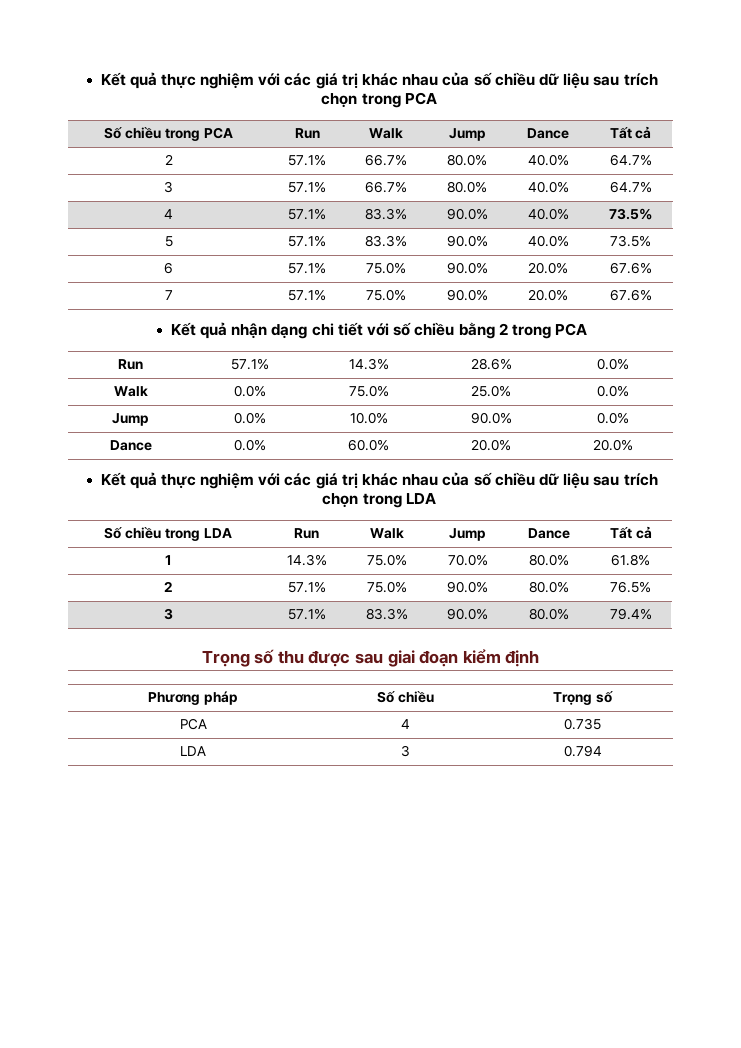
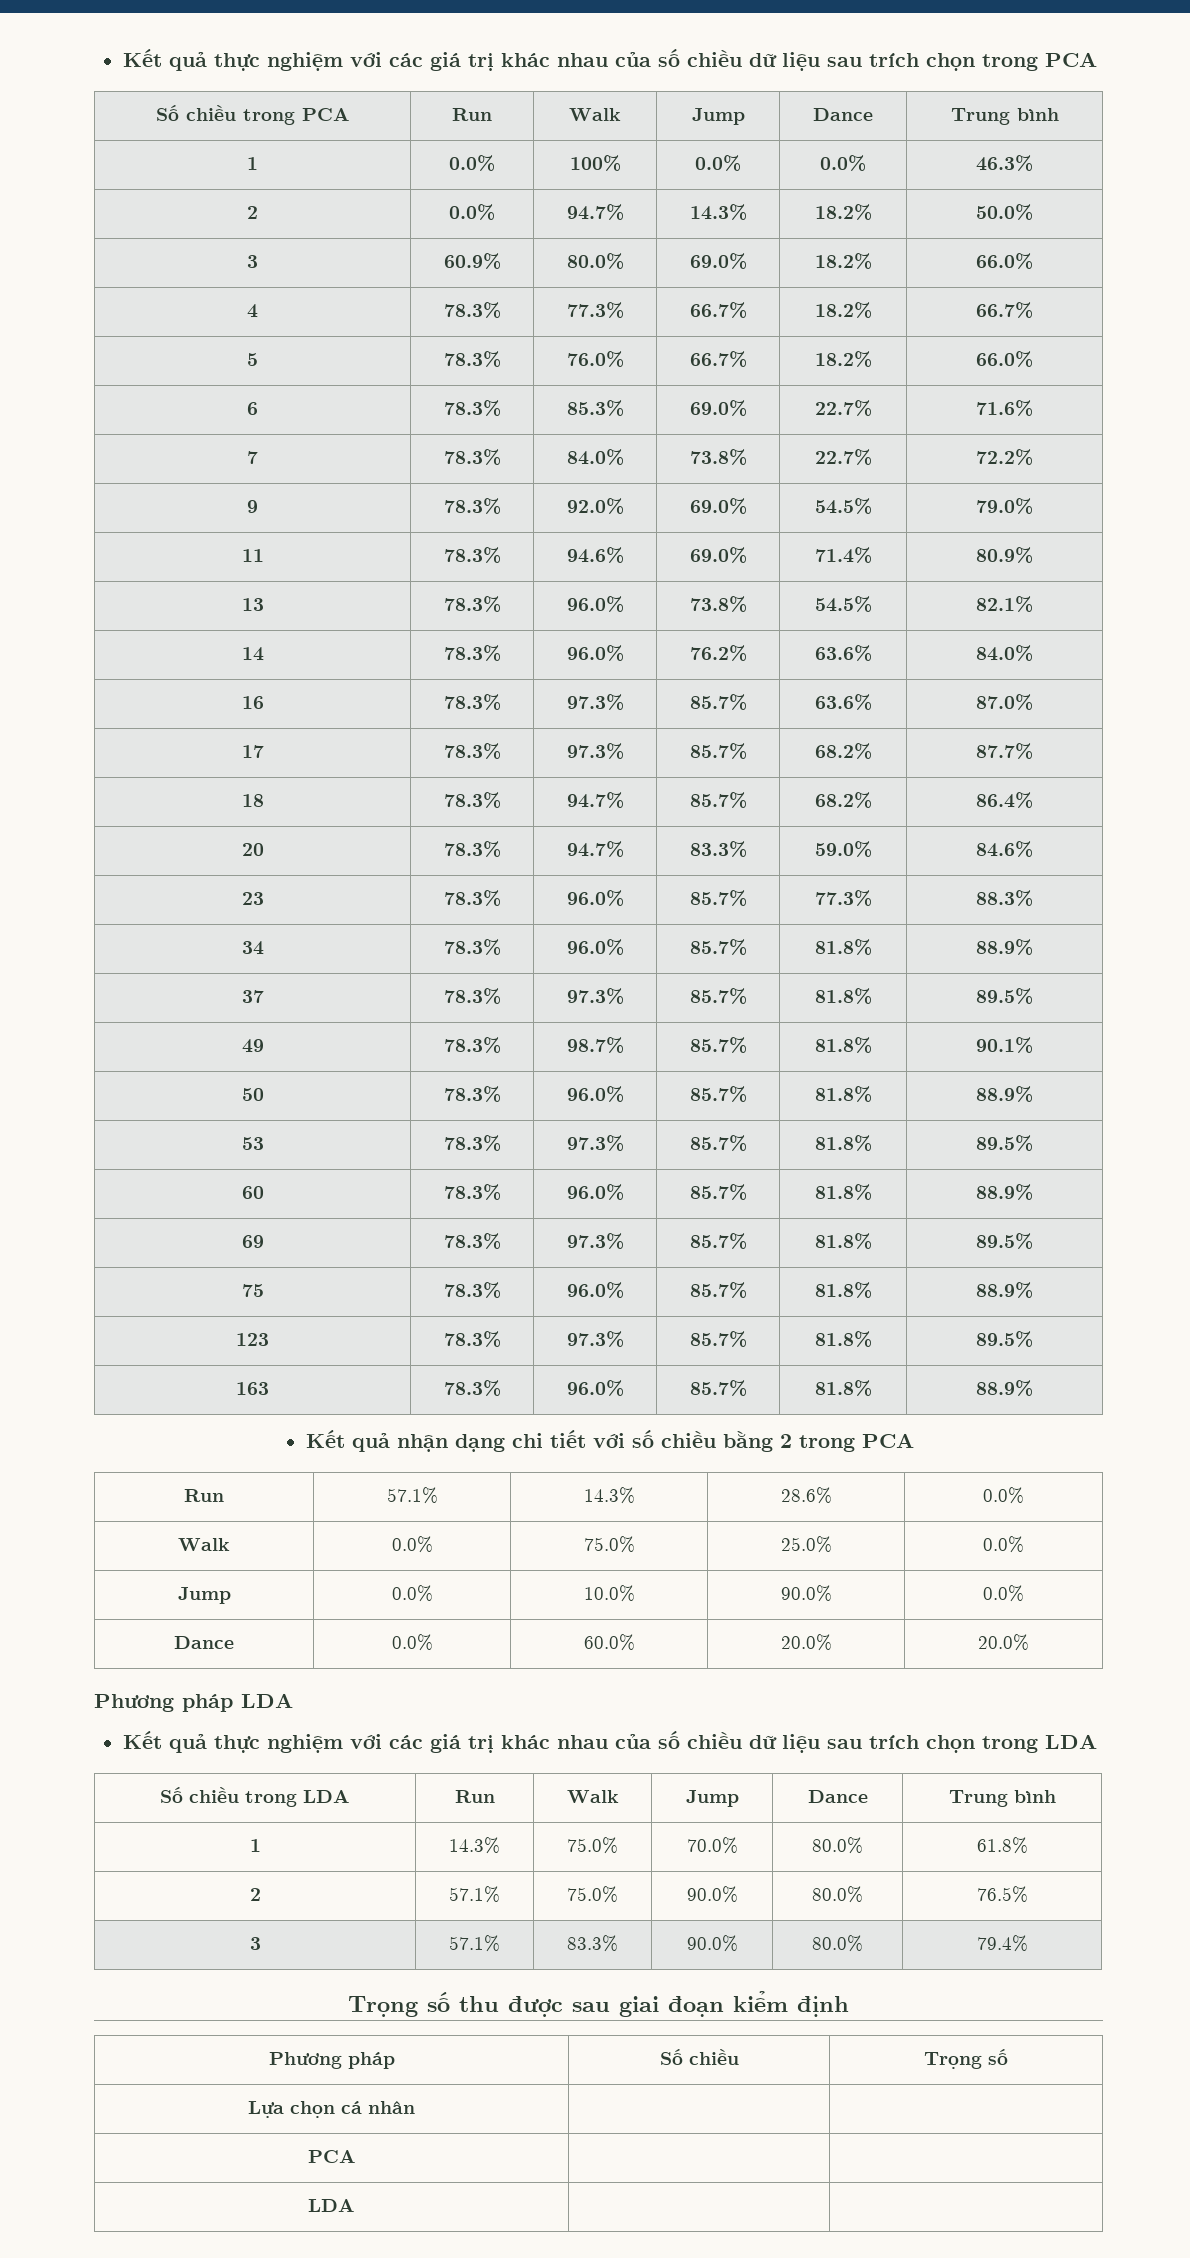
- Số chiều trong PCA | Run | Walk | Jump | Dance | Tất cả
- 2 | 57.1% | 66.7% | 80.0% | 40.0% | 64.7%
- 3 | 57.1% | 66.7% | 80.0% | 40.0% | 64.7%
- 4 | 57.1% | 83.3% | 90.0% | 40.0% | 73.5%
- 5 | 57.1% | 83.3% | 90.0% | 40.0% | 73.5%
- 6 | 57.1% | 75.0% | 90.0% | 20.0% | 67.6%
- 7 | 57.1% | 75.0% | 90.0% | 20.0% | 67.6%
+ Số chiều trong PCA | Run | Walk | Jump | Dance | Trung bình
+ 1 | 0.0% | 100% | 0.0% | 0.0% | 46.3%
+ 2 | 0.0% | 94.7% | 14.3% | 18.2% | 50.0%
+ 3 | 60.9% | 80.0% | 69.0% | 18.2% | 66.0%
+ 4 | 78.3% | 77.3% | 66.7% | 18.2% | 66.7%
+ 5 | 78.3% | 76.0% | 66.7% | 18.2% | 66.0%
+ 6 | 78.3% | 85.3% | 69.0% | 22.7% | 71.6%
+ 7 | 78.3% | 84.0% | 73.8% | 22.7% | 72.2%
+ 9 | 78.3% | 92.0% | 69.0% | 54.5% | 79.0%
+ 11 | 78.3% | 94.6% | 69.0% | 71.4% | 80.9%
+ 13 | 78.3% | 96.0% | 73.8% | 54.5% | 82.1%
+ 14 | 78.3% | 96.0% | 76.2% | 63.6% | 84.0%
+ 16 | 78.3% | 97.3% | 85.7% | 63.6% | 87.0%
+ 17 | 78.3% | 97.3% | 85.7% | 68.2% | 87.7%
+ 18 | 78.3% | 94.7% | 85.7% | 68.2% | 86.4%
+ 20 | 78.3% | 94.7% | 83.3% | 59.0% | 84.6%
+ 23 | 78.3% | 96.0% | 85.7% | 77.3% | 88.3%
+ 34 | 78.3% | 96.0% | 85.7% | 81.8% | 88.9%
+ 37 | 78.3% | 97.3% | 85.7% | 81.8% | 89.5%
+ 49 | 78.3% | 98.7% | 85.7% | 81.8% | 90.1%
+ 50 | 78.3% | 96.0% | 85.7% | 81.8% | 88.9%
+ 53 | 78.3% | 97.3% | 85.7% | 81.8% | 89.5%
+ 60 | 78.3% | 96.0% | 85.7% | 81.8% | 88.9%
+ 69 | 78.3% | 97.3% | 85.7% | 81.8% | 89.5%
+ 75 | 78.3% | 96.0% | 85.7% | 81.8% | 88.9%
+ 123 | 78.3% | 97.3% | 85.7% | 81.8% | 89.5%
+ 163 | 78.3% | 96.0% | 85.7% | 81.8% | 88.9%
+ Phương pháp LDA
- Số chiều trong LDA | Run | Walk | Jump | Dance | Tất cả
+ Số chiều trong LDA | Run | Walk | Jump | Dance | Trung bình
- PCA | 4 | 0.735
- LDA | 3 | 0.794
+ Lựa chọn cá nhân | |
+ PCA | |
+ LDA | |

